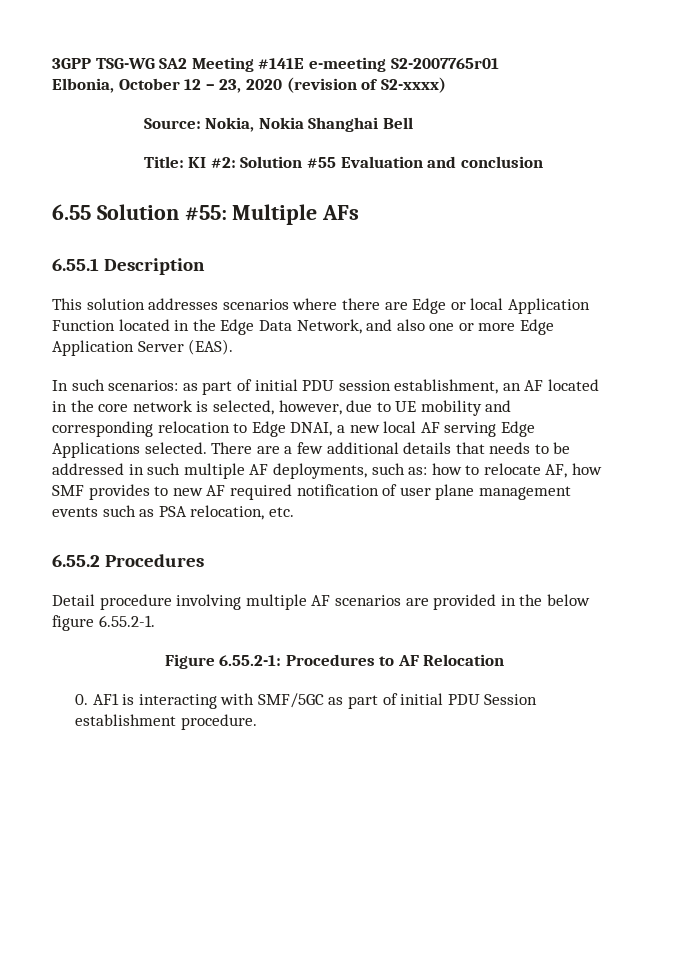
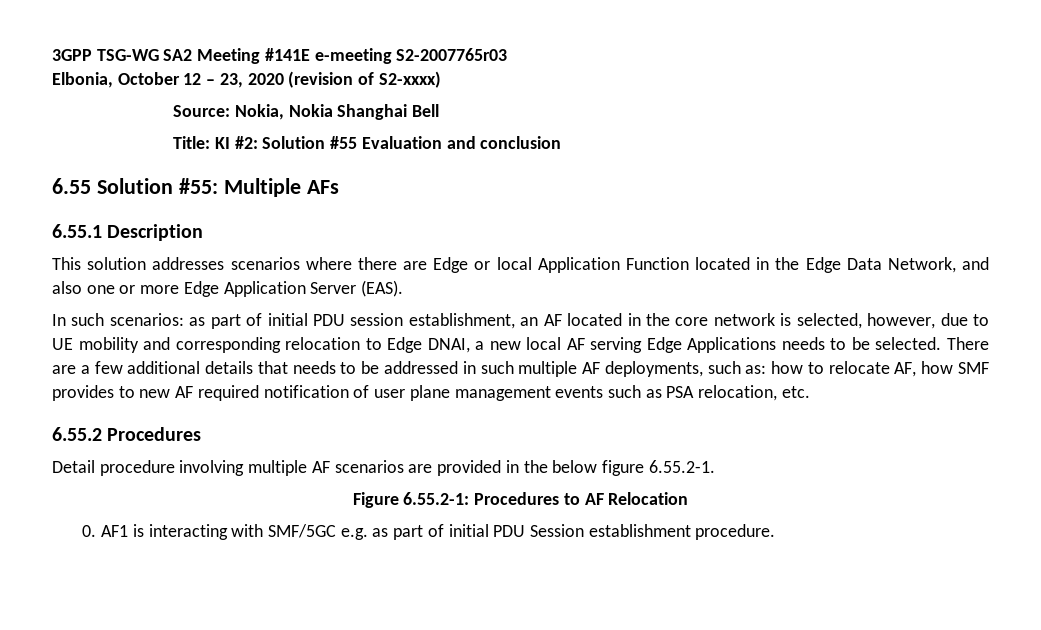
- 3GPP TSG-WG SA2 Meeting #141E e-meeting S2-2007765r01
+ 3GPP TSG-WG SA2 Meeting #141E e-meeting S2-2007765r03
- In such scenarios: as part of initial PDU session establishment, an AF located in the core network is selected, however, due to UE mobility and corresponding relocation to Edge DNAI, a new local AF serving Edge Applications selected.
+ In such scenarios: as part of initial PDU session establishment, an AF located in the core network is selected, however, due to UE mobility and corresponding relocation to Edge DNAI, a new local AF serving Edge Applications needs to be selected.
- 0. AF1 is interacting with SMF/5GC as part of initial PDU Session establishment procedure.
+ 0. AF1 is interacting with SMF/5GC e.g. as part of initial PDU Session establishment procedure.

